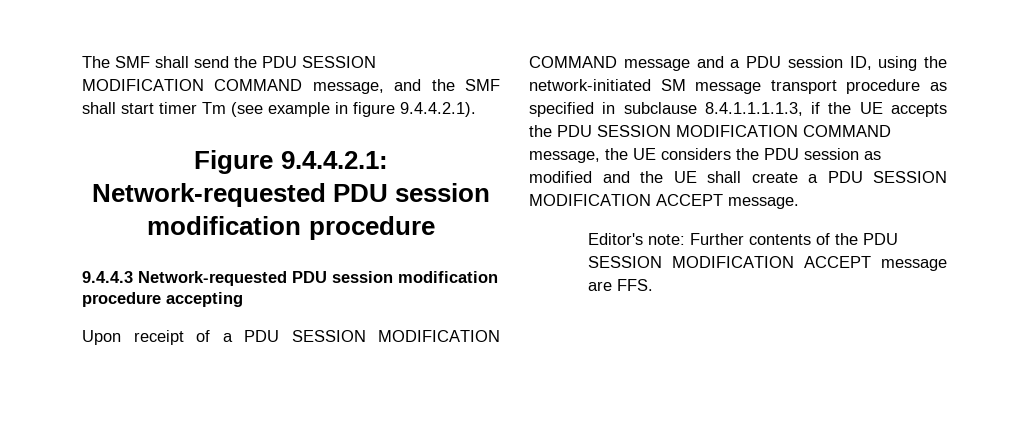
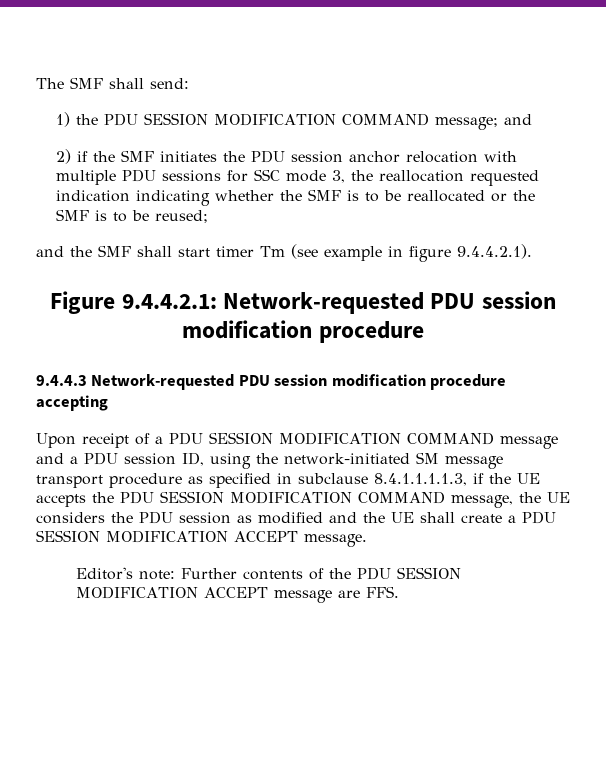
- The SMF shall send the PDU SESSION MODIFICATION COMMAND message, and the SMF shall start timer Tm (see example in figure 9.4.4.2.1).
+ The SMF shall send:
+ 1) the PDU SESSION MODIFICATION COMMAND message; and
+ 2) if the SMF initiates the PDU session anchor relocation with multiple PDU sessions for SSC mode 3, the reallocation requested indication indicating whether the SMF is to be reallocated or the SMF is to be reused;
+ and the SMF shall start timer Tm (see example in figure 9.4.4.2.1).

